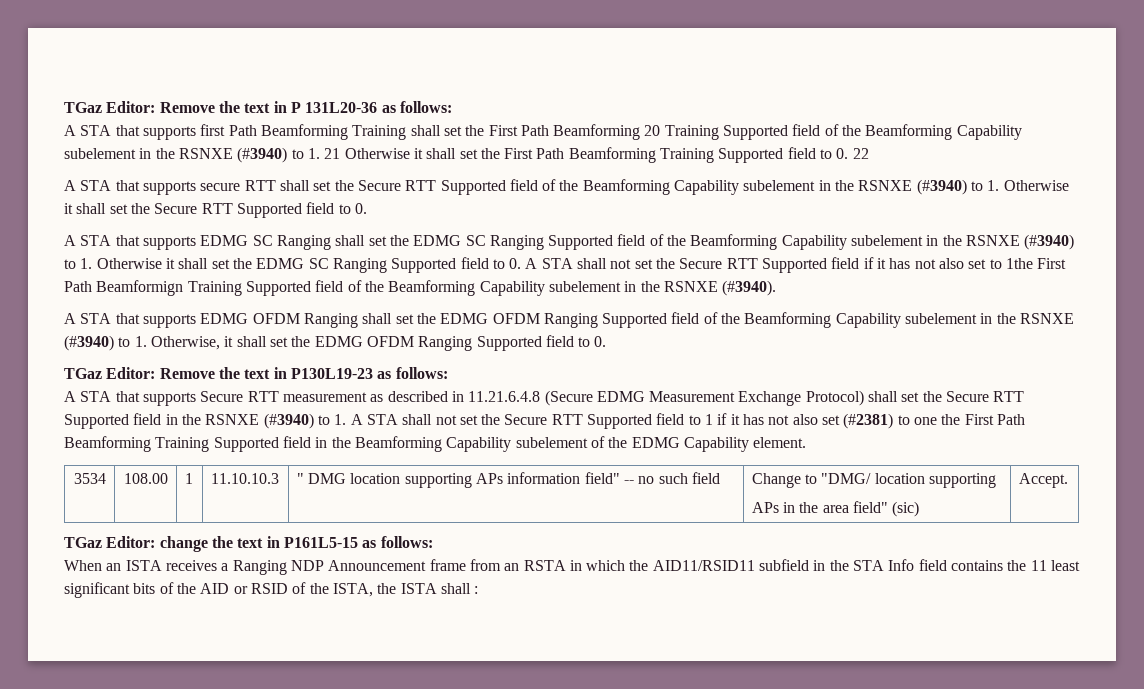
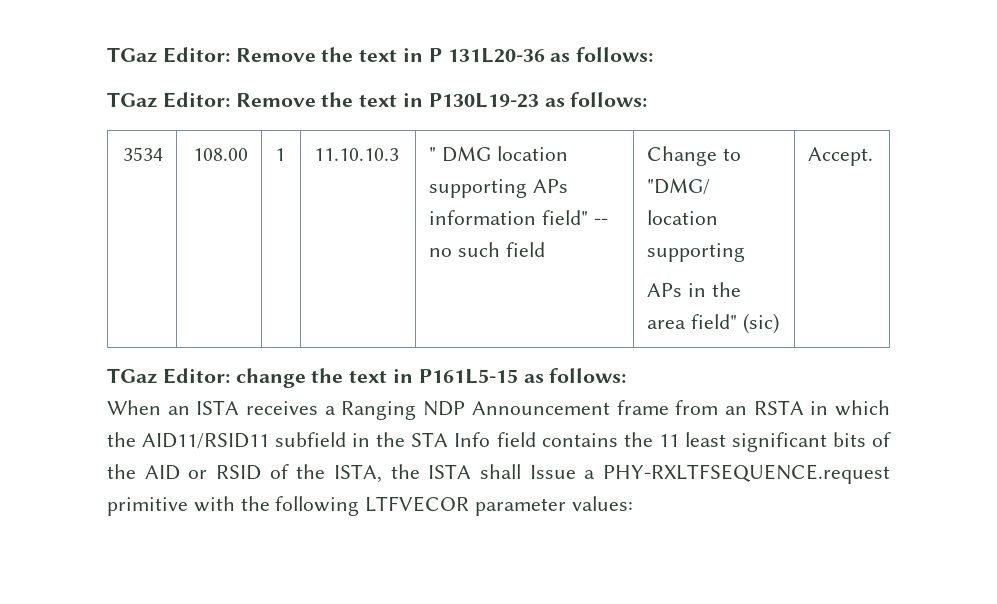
- A STA that supports first Path Beamforming Training shall set the First Path Beamforming 20 Training Supported field of the Beamforming Capability subelement in the RSNXE (#3940) to 1. 21 Otherwise it shall set the First Path Beamforming Training Supported field to 0. 22
- A STA that supports secure RTT shall set the Secure RTT Supported field of the Beamforming Capability subelement in the RSNXE (#3940) to 1. Otherwise it shall set the Secure RTT Supported field to 0.
- A STA that supports EDMG SC Ranging shall set the EDMG SC Ranging Supported field of the Beamforming Capability subelement in the RSNXE (#3940) to 1. Otherwise it shall set the EDMG SC Ranging Supported field to 0. A STA shall not set the Secure RTT Supported field if it has not also set to 1the First Path Beamformign Training Supported field of the Beamforming Capability subelement in the RSNXE (#3940).
- A STA that supports EDMG OFDM Ranging shall set the EDMG OFDM Ranging Supported field of the Beamforming Capability subelement in the RSNXE (#3940) to 1. Otherwise, it shall set the EDMG OFDM Ranging Supported field to 0.
- A STA that supports Secure RTT measurement as described in 11.21.6.4.8 (Secure EDMG Measurement Exchange Protocol) shall set the Secure RTT Supported field in the RSNXE (#3940) to 1. A STA shall not set the Secure RTT Supported field to 1 if it has not also set (#2381) to one the First Path Beamforming Training Supported field in the Beamforming Capability subelement of the EDMG Capability element.
- When an ISTA receives a Ranging NDP Announcement frame from an RSTA in which the AID11/RSID11 subfield in the STA Info field contains the 11 least significant bits of the AID or RSID of the ISTA, the ISTA shall :
+ When an ISTA receives a Ranging NDP Announcement frame from an RSTA in which the AID11/RSID11 subfield in the STA Info field contains the 11 least significant bits of the AID or RSID of the ISTA, the ISTA shall Issue a PHY-RXLTFSEQUENCE.request primitive with the following LTFVECOR parameter values:

